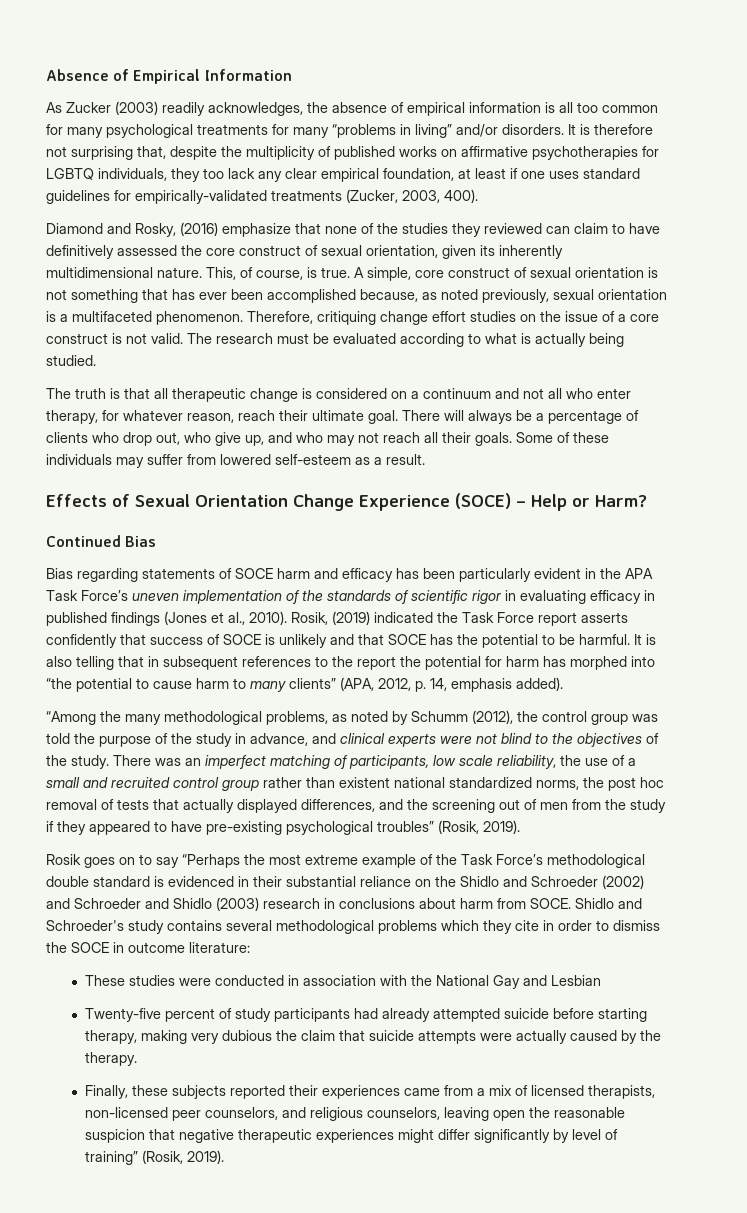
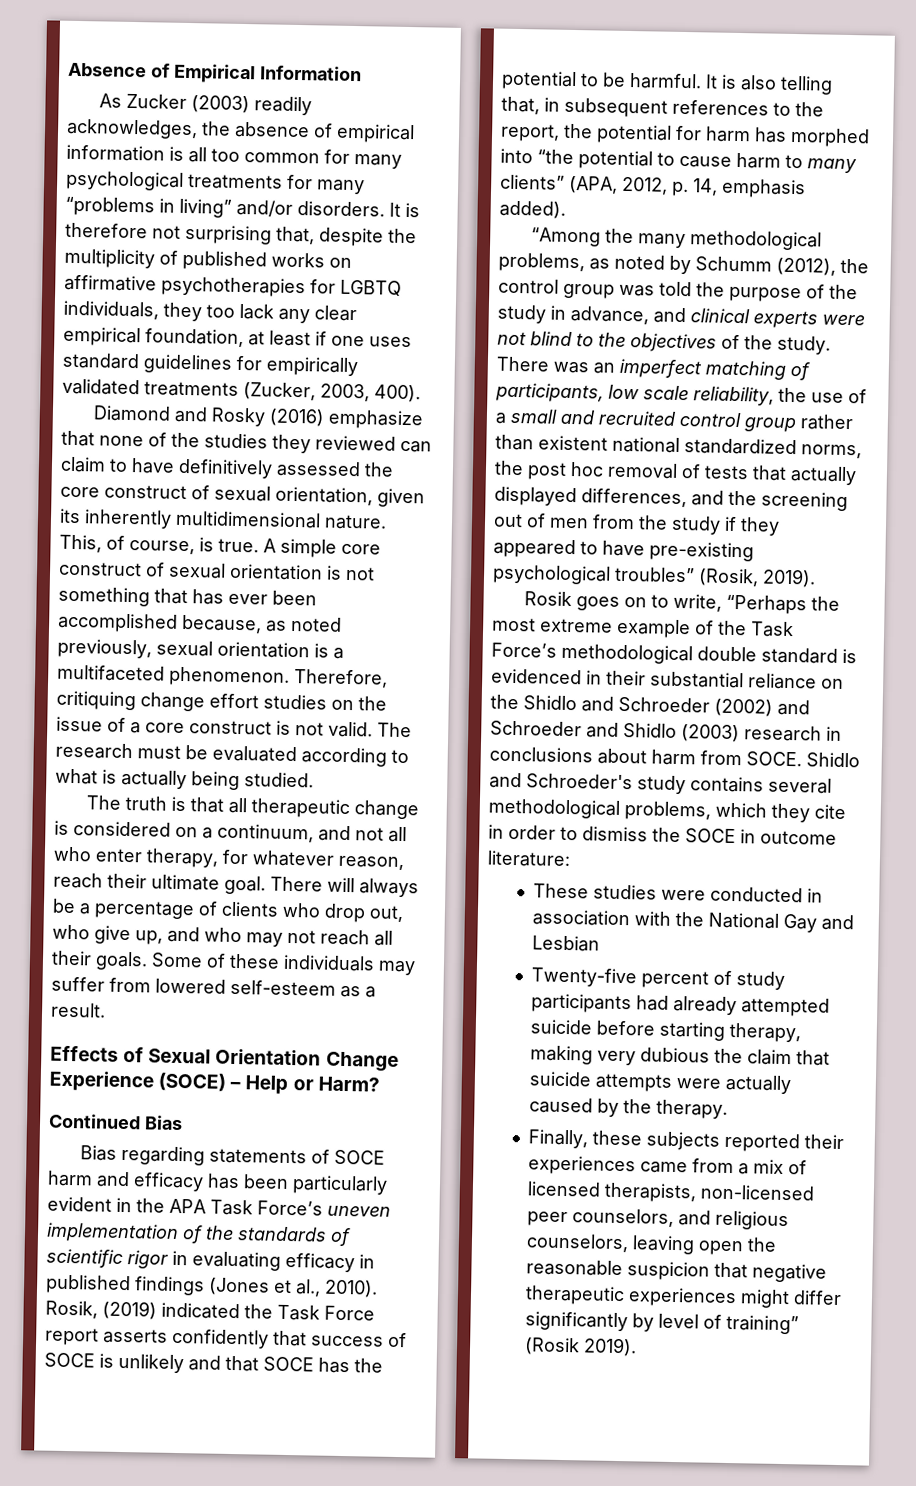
- It is therefore not surprising that, despite the multiplicity of published works on affirmative psychotherapies for LGBTQ individuals, they too lack any clear empirical foundation, at least if one uses standard guidelines for empirically-validated treatments (Zucker, 2003, 400).
+ It is therefore not surprising that, despite the multiplicity of published works on affirmative psychotherapies for LGBTQ individuals, they too lack any clear empirical foundation, at least if one uses standard guidelines for empirically validated treatments (Zucker, 2003, 400).
- Diamond and Rosky, (2016) emphasize that none of the studies they reviewed can claim to have definitively assessed the core construct of sexual orientation, given its inherently multidimensional nature.
+ Diamond and Rosky (2016) emphasize that none of the studies they reviewed can claim to have definitively assessed the core construct of sexual orientation, given its inherently multidimensional nature.
- A simple, core construct of sexual orientation is not something that has ever been accomplished because, as noted previously, sexual orientation is a multifaceted phenomenon.
+ A simple core construct of sexual orientation is not something that has ever been accomplished because, as noted previously, sexual orientation is a multifaceted phenomenon.
- The truth is that all therapeutic change is considered on a continuum and not all who enter therapy, for whatever reason, reach their ultimate goal.
+ The truth is that all therapeutic change is considered on a continuum, and not all who enter therapy, for whatever reason, reach their ultimate goal.
- It is also telling that in subsequent references to the report the potential for harm has morphed into “the potential to cause harm to many clients” (APA, 2012, p. 14, emphasis added).
+ It is also telling that, in subsequent references to the report, the potential for harm has morphed into “the potential to cause harm to many clients” (APA, 2012, p. 14, emphasis added).
- Rosik goes on to say “Perhaps the most extreme example of the Task Force’s methodological double standard is evidenced in their substantial reliance on the Shidlo and Schroeder (2002) and Schroeder and Shidlo (2003) research in conclusions about harm from SOCE.
+ Rosik goes on to write, “Perhaps the most extreme example of the Task Force’s methodological double standard is evidenced in their substantial reliance on the Shidlo and Schroeder (2002) and Schroeder and Shidlo (2003) research in conclusions about harm from SOCE.
- Shidlo and Schroeder's study contains several methodological problems which they cite in order to dismiss the SOCE in outcome literature:
+ Shidlo and Schroeder's study contains several methodological problems, which they cite in order to dismiss the SOCE in outcome literature:
- Finally, these subjects reported their experiences came from a mix of licensed therapists, non-licensed peer counselors, and religious counselors, leaving open the reasonable suspicion that negative therapeutic experiences might differ significantly by level of training” (Rosik, 2019).
+ Finally, these subjects reported their experiences came from a mix of licensed therapists, non-licensed peer counselors, and religious counselors, leaving open the reasonable suspicion that negative therapeutic experiences might differ significantly by level of training” (Rosik 2019).

